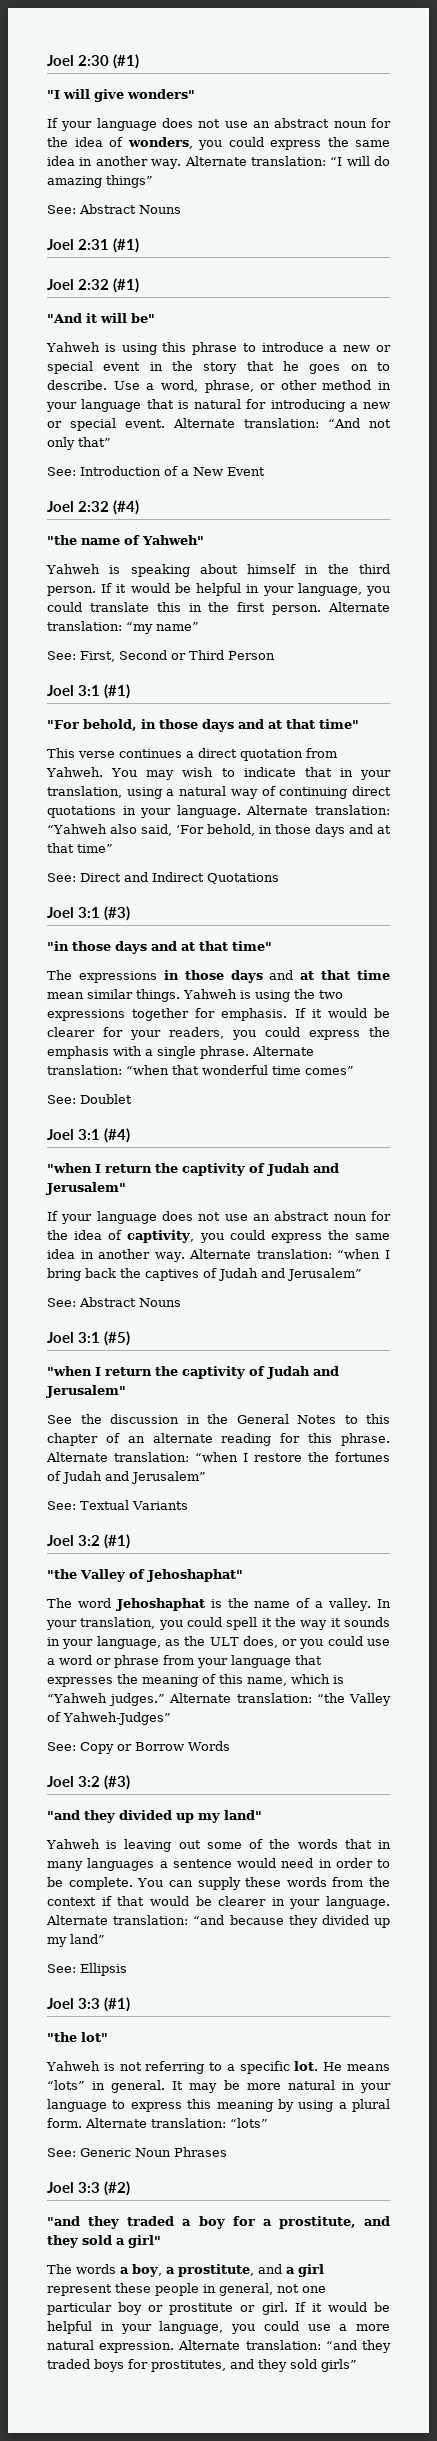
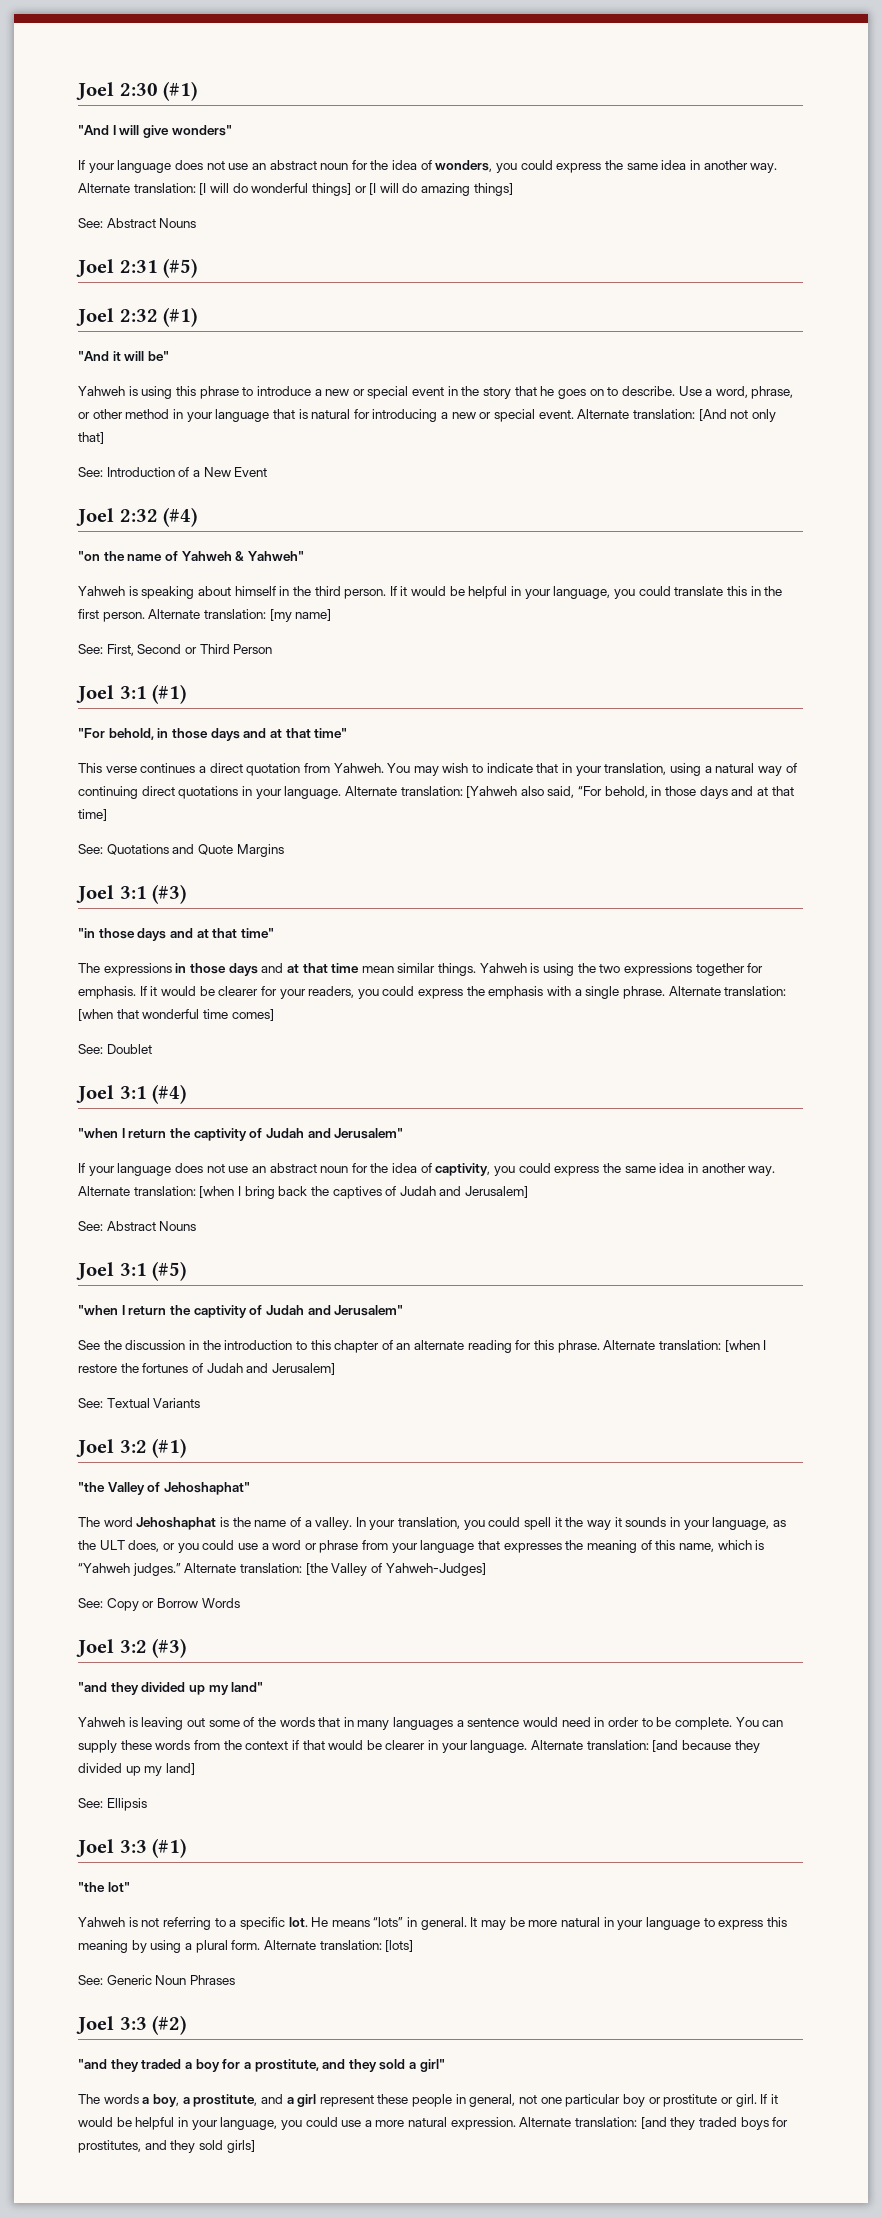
- "I will give wonders"
+ "And I will give wonders"
- Alternate translation: “I will do amazing things”
+ Alternate translation: [I will do wonderful things] or [I will do amazing things]
- Joel 2:31 (#1)
+ Joel 2:31 (#5)
- Alternate translation: “And not only that”
+ Alternate translation: [And not only that]
- "the name of Yahweh"
+ "on the name of Yahweh & Yahweh"
- Alternate translation: “my name”
+ Alternate translation: [my name]
- Alternate translation: “Yahweh also said, ‘For behold, in those days and at that time”
- See: Direct and Indirect Quotations
+ Alternate translation: [Yahweh also said, “For behold, in those days and at that time]
+ See: Quotations and Quote Margins
- Alternate translation: “when that wonderful time comes”
+ Alternate translation: [when that wonderful time comes]
- Alternate translation: “when I bring back the captives of Judah and Jerusalem”
+ Alternate translation: [when I bring back the captives of Judah and Jerusalem]
- See the discussion in the General Notes to this chapter of an alternate reading for this phrase.
+ See the discussion in the introduction to this chapter of an alternate reading for this phrase.
- Alternate translation: “when I restore the fortunes of Judah and Jerusalem”
+ Alternate translation: [when I restore the fortunes of Judah and Jerusalem]
- Alternate translation: “the Valley of Yahweh-Judges”
+ Alternate translation: [the Valley of Yahweh-Judges]
- Alternate translation: “and because they divided up my land”
+ Alternate translation: [and because they divided up my land]
- Alternate translation: “lots”
+ Alternate translation: [lots]
- Alternate translation: “and they traded boys for prostitutes, and they sold girls”
+ Alternate translation: [and they traded boys for prostitutes, and they sold girls]

